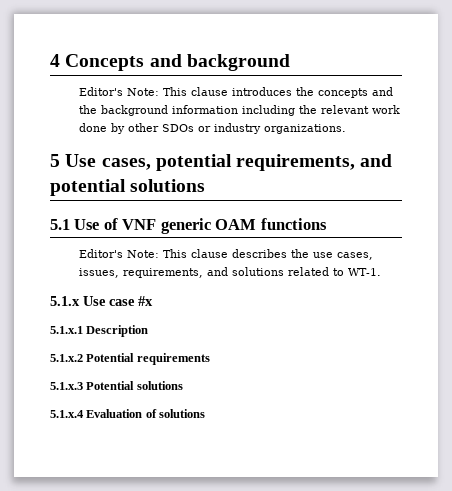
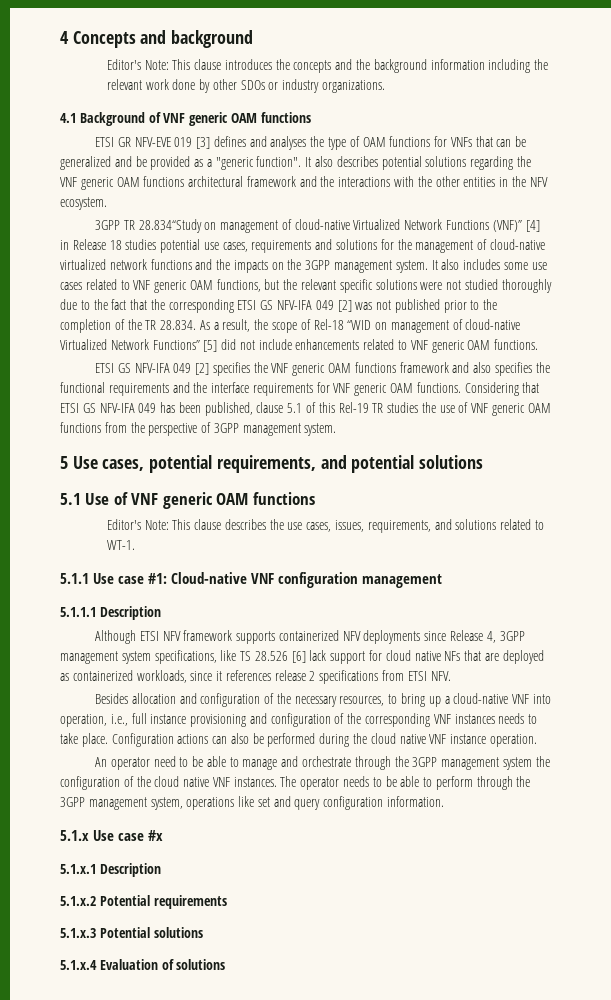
+ 4.1 Background of VNF generic OAM functions
+ ETSI GR NFV-EVE 019 [3] defines and analyses the type of OAM functions for VNFs that can be generalized and be provided as a "generic function". It also describes potential solutions regarding the VNF generic OAM functions architectural framework and the interactions with the other entities in the NFV ecosystem.
+ 3GPP TR 28.834“Study on management of cloud-native Virtualized Network Functions (VNF)” [4] in Release 18 studies potential use cases, requirements and solutions for the management of cloud-native virtualized network functions and the impacts on the 3GPP management system. It also includes some use cases related to VNF generic OAM functions, but the relevant specific solutions were not studied thoroughly due to the fact that the corresponding ETSI GS NFV-IFA 049 [2] was not published prior to the completion of the TR 28.834. As a result, the scope of Rel-18 “WID on management of cloud-native Virtualized Network Functions” [5] did not include enhancements related to VNF generic OAM functions.
+ ETSI GS NFV-IFA 049 [2] specifies the VNF generic OAM functions framework and also specifies the functional requirements and the interface requirements for VNF generic OAM functions. Considering that ETSI GS NFV-IFA 049 has been published, clause 5.1 of this Rel-19 TR studies the use of VNF generic OAM functions from the perspective of 3GPP management system.
+ 5.1.1 Use case #1: Cloud-native VNF configuration management
+ 5.1.1.1 Description
+ Although ETSI NFV framework supports containerized NFV deployments since Release 4, 3GPP management system specifications, like TS 28.526 [6] lack support for cloud native NFs that are deployed as containerized workloads, since it references release 2 specifications from ETSI NFV.
+ Besides allocation and configuration of the necessary resources, to bring up a cloud-native VNF into operation, i.e., full instance provisioning and configuration of the corresponding VNF instances needs to take place. Configuration actions can also be performed during the cloud native VNF instance operation.
+ An operator need to be able to manage and orchestrate through the 3GPP management system the configuration of the cloud native VNF instances. The operator needs to be able to perform through the 3GPP management system, operations like set and query configuration information.

